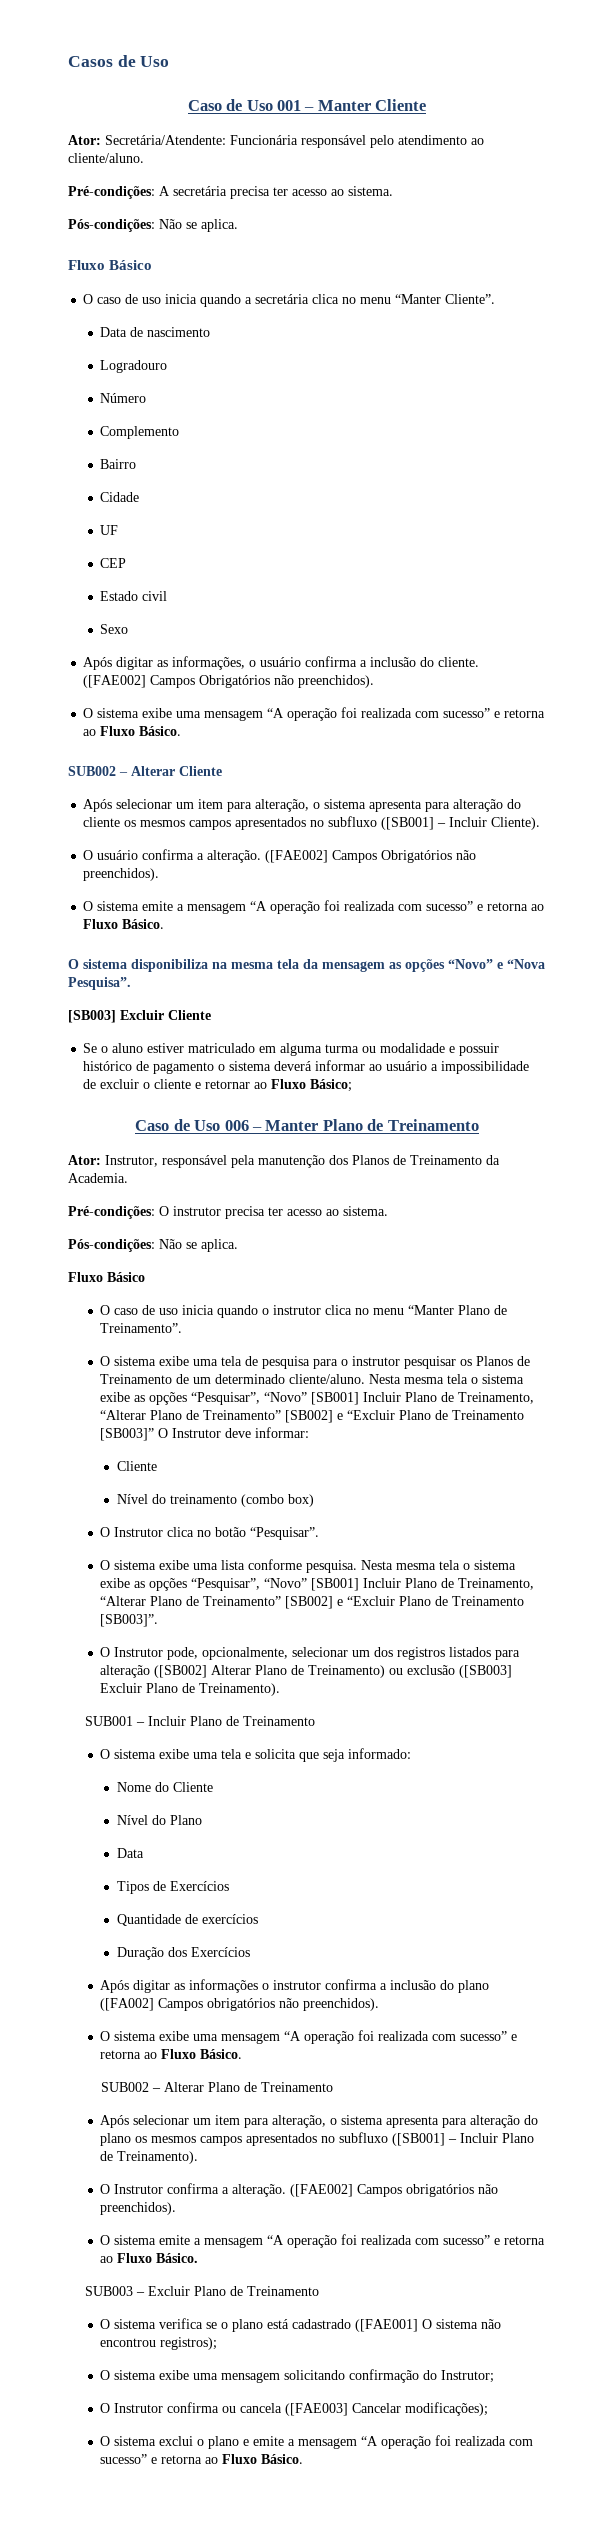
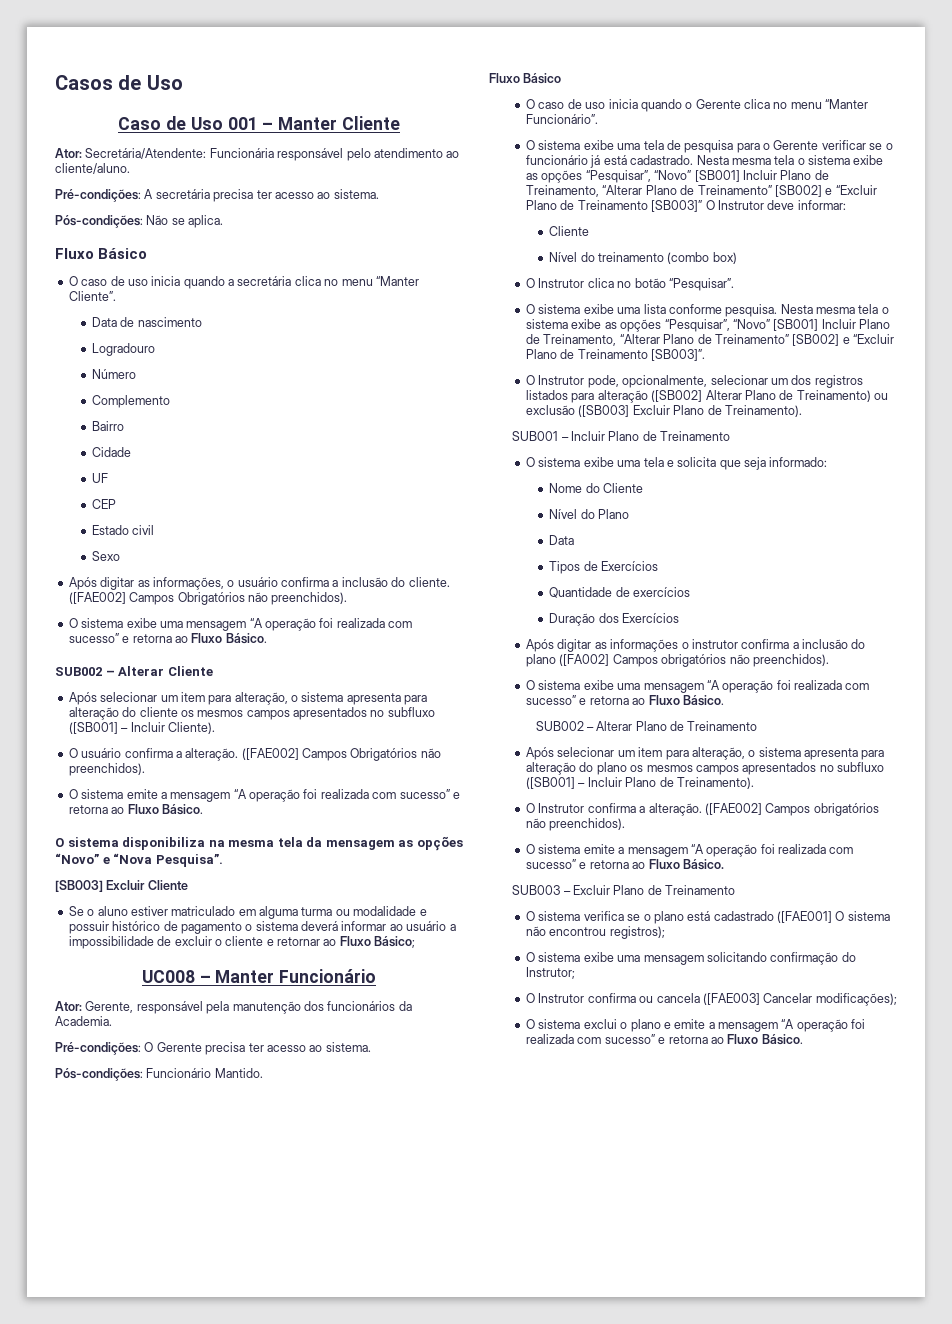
- Caso de Uso 006 – Manter Plano de Treinamento
- Ator: Instrutor, responsável pela manutenção dos Planos de Treinamento da Academia.
+ UC008 – Manter Funcionário
+ Ator: Gerente, responsável pela manutenção dos funcionários da Academia.
- Pré-condições: O instrutor precisa ter acesso ao sistema.
- Pós-condições: Não se aplica.
+ Pré-condições: O Gerente precisa ter acesso ao sistema.
+ Pós-condições: Funcionário Mantido.
- O caso de uso inicia quando o instrutor clica no menu “Manter Plano de Treinamento”.
+ O caso de uso inicia quando o Gerente clica no menu “Manter Funcionário”.
- O sistema exibe uma tela de pesquisa para o instrutor pesquisar os Planos de Treinamento de um determinado cliente/aluno.
+ O sistema exibe uma tela de pesquisa para o Gerente verificar se o funcionário já está cadastrado.

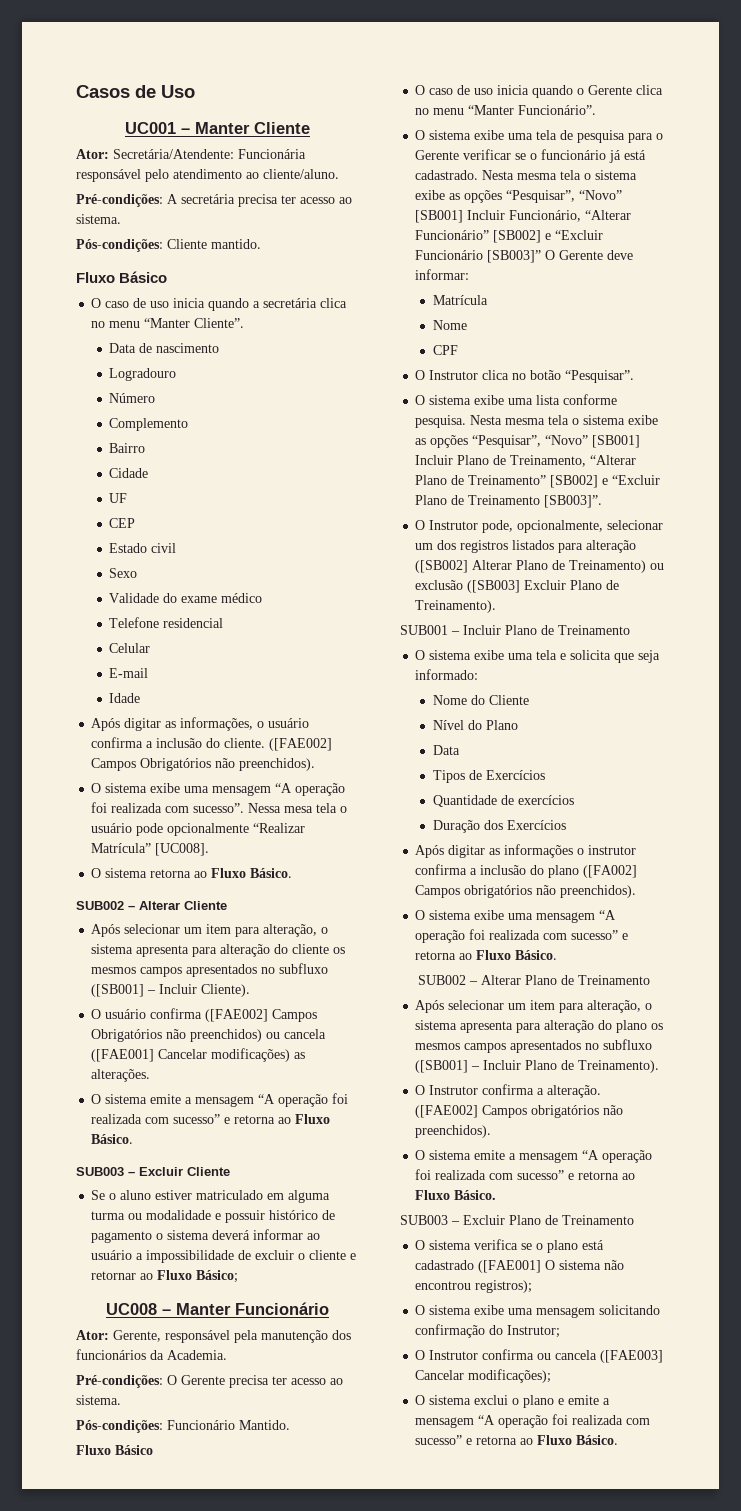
- Caso de Uso 001 – Manter Cliente
+ UC001 – Manter Cliente
- Pós-condições: Não se aplica.
+ Pós-condições: Cliente mantido.
+ Validade do exame médico
+ Telefone residencial
+ Celular
+ E-mail
+ Idade
  Após digitar as informações, o usuário confirma a inclusão do cliente. ([FAE002] Campos Obrigatórios não preenchidos).
- O sistema exibe uma mensagem “A operação foi realizada com sucesso” e retorna ao Fluxo Básico.
+ O sistema exibe uma mensagem “A operação foi realizada com sucesso”. Nessa mesa tela o usuário pode opcionalmente “Realizar Matrícula” [UC008].
+ O sistema retorna ao Fluxo Básico.
- O usuário confirma a alteração. ([FAE002] Campos Obrigatórios não preenchidos).
+ O usuário confirma ([FAE002] Campos Obrigatórios não preenchidos) ou cancela ([FAE001] Cancelar modificações) as alterações.
- O sistema disponibiliza na mesma tela da mensagem as opções “Novo” e “Nova Pesquisa”.
- [SB003] Excluir Cliente
+ SUB003 – Excluir Cliente
- Nesta mesma tela o sistema exibe as opções “Pesquisar”, “Novo” [SB001] Incluir Plano de Treinamento, “Alterar Plano de Treinamento” [SB002] e “Excluir Plano de Treinamento [SB003]” O Instrutor deve informar:
- Cliente
- Nível do treinamento (combo box)
+ Nesta mesma tela o sistema exibe as opções “Pesquisar”, “Novo” [SB001] Incluir Funcionário, “Alterar Funcionário” [SB002] e “Excluir Funcionário [SB003]” O Gerente deve informar:
+ Matrícula
+ Nome
+ CPF

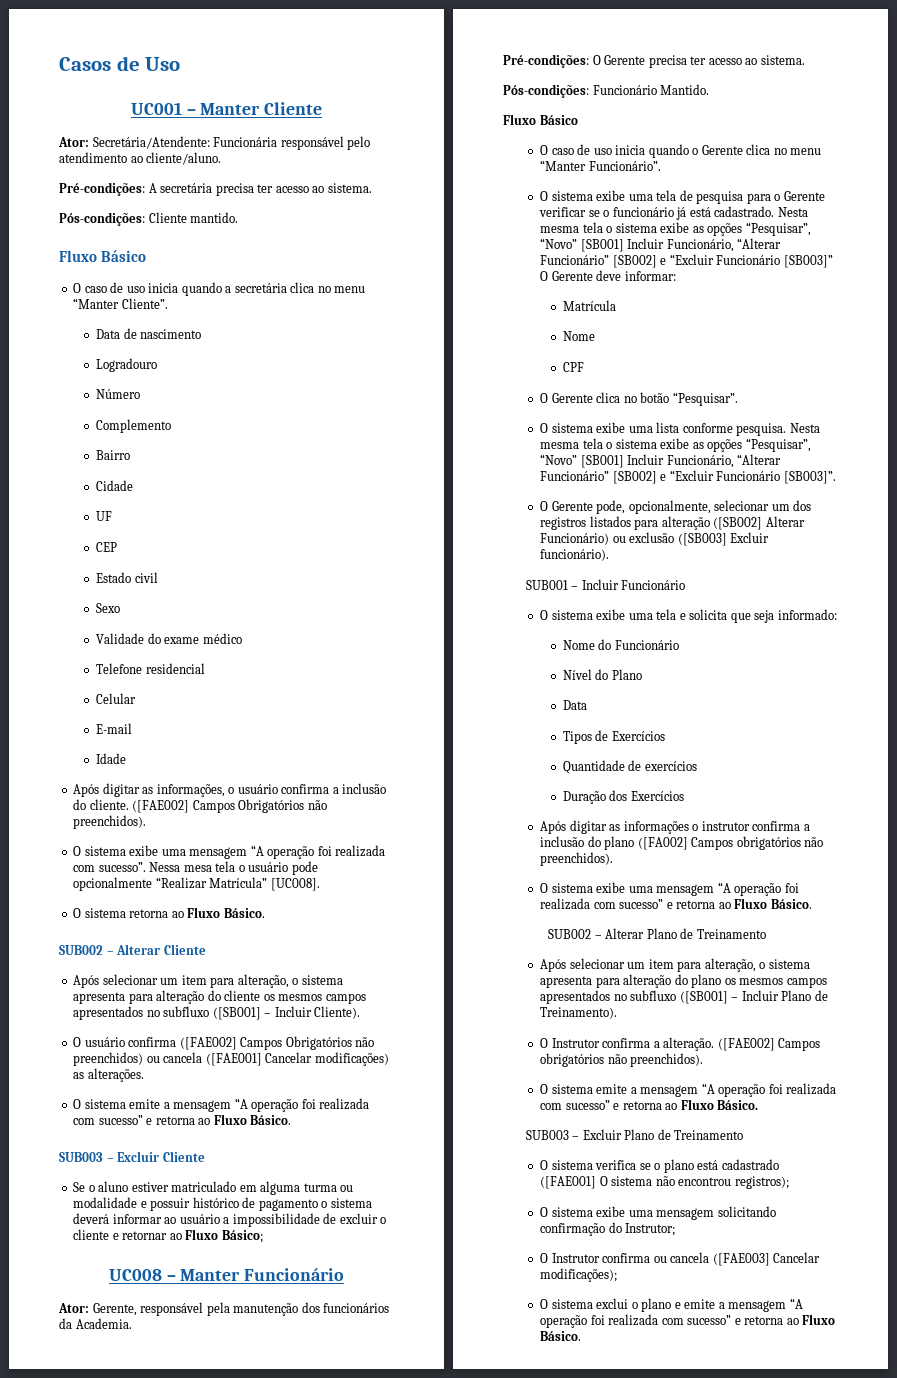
- O Instrutor clica no botão “Pesquisar”.
+ O Gerente clica no botão “Pesquisar”.
- Nesta mesma tela o sistema exibe as opções “Pesquisar”, “Novo” [SB001] Incluir Plano de Treinamento, “Alterar Plano de Treinamento” [SB002] e “Excluir Plano de Treinamento [SB003]”.
+ Nesta mesma tela o sistema exibe as opções “Pesquisar”, “Novo” [SB001] Incluir Funcionário, “Alterar Funcionário” [SB002] e “Excluir Funcionário [SB003]”.
- O Instrutor pode, opcionalmente, selecionar um dos registros listados para alteração ([SB002] Alterar Plano de Treinamento) ou exclusão ([SB003] Excluir Plano de Treinamento).
+ O Gerente pode, opcionalmente, selecionar um dos registros listados para alteração ([SB002] Alterar Funcionário) ou exclusão ([SB003] Excluir funcionário).
- SUB001 – Incluir Plano de Treinamento
+ SUB001 – Incluir Funcionário
- Nome do Cliente
+ Nome do Funcionário

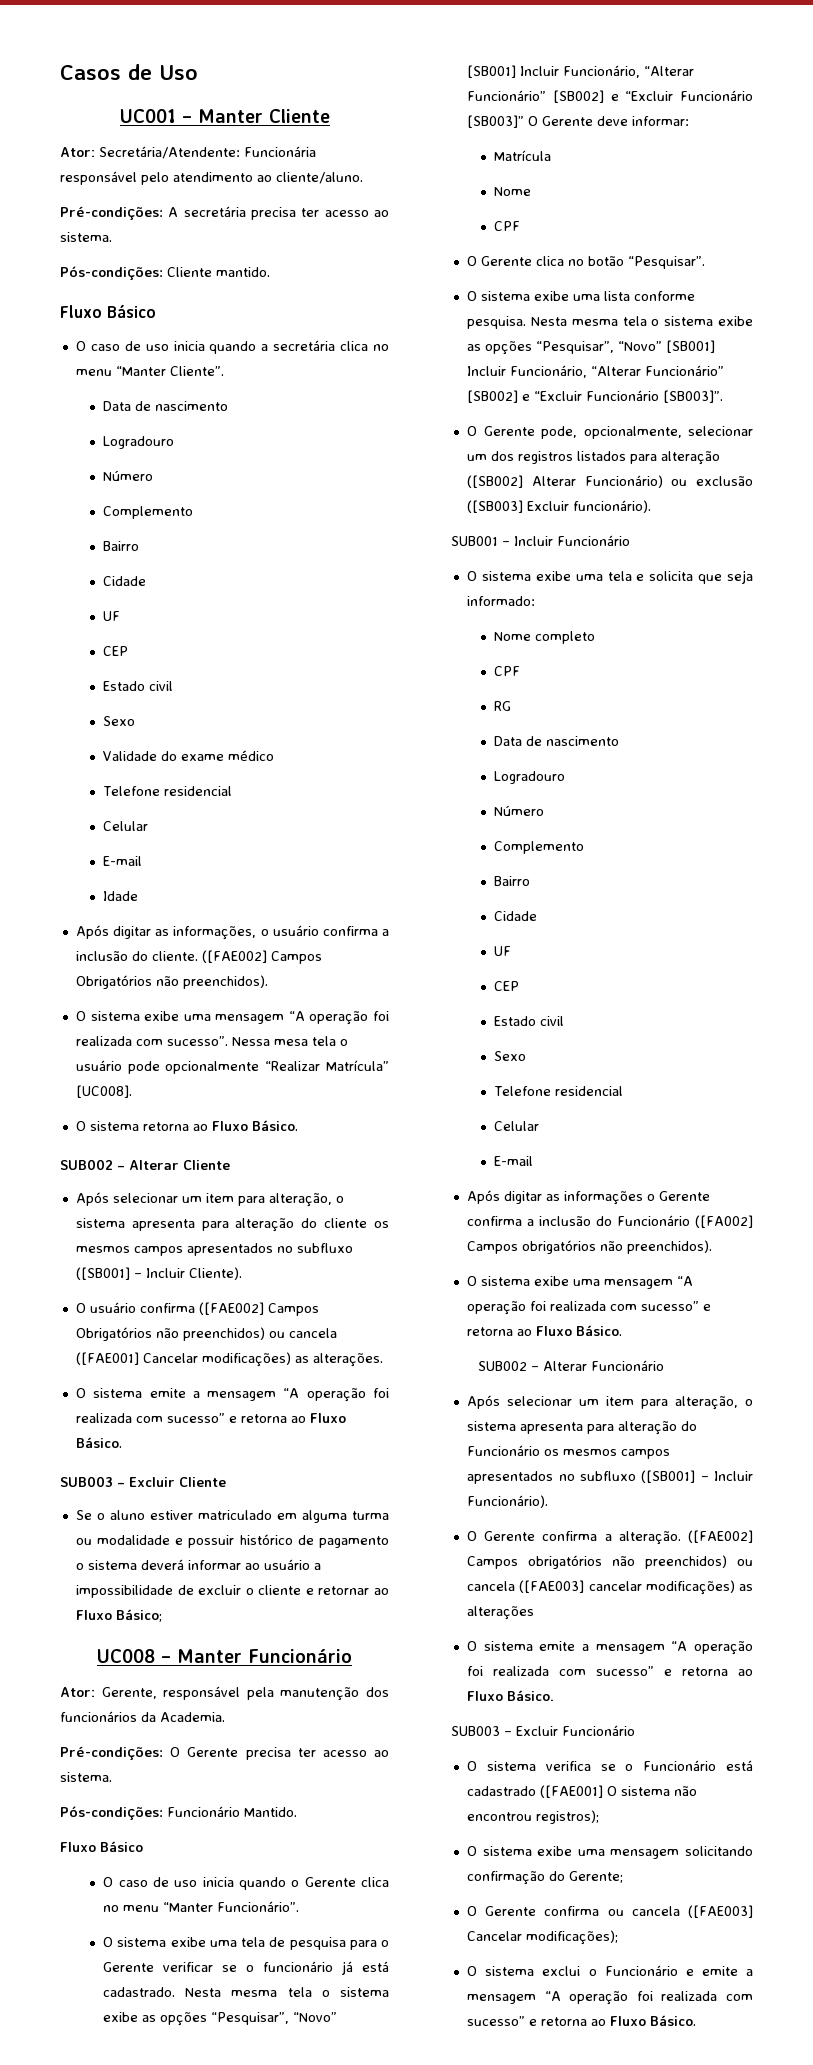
- Nome do Funcionário
- Nível do Plano
- Data
- Tipos de Exercícios
- Quantidade de exercícios
- Duração dos Exercícios
+ Nome completo
+ CPF
+ RG
+ Data de nascimento
+ Logradouro
+ Número
+ Complemento
+ Bairro
+ Cidade
+ UF
+ CEP
+ Estado civil
+ Sexo
+ Telefone residencial
+ Celular
+ E-mail
- Após digitar as informações o instrutor confirma a inclusão do plano ([FA002] Campos obrigatórios não preenchidos).
+ Após digitar as informações o Gerente confirma a inclusão do Funcionário ([FA002] Campos obrigatórios não preenchidos).
- SUB002 – Alterar Plano de Treinamento
+ SUB002 – Alterar Funcionário
- Após selecionar um item para alteração, o sistema apresenta para alteração do plano os mesmos campos apresentados no subfluxo ([SB001] – Incluir Plano de Treinamento).
- O Instrutor confirma a alteração.
+ Após selecionar um item para alteração, o sistema apresenta para alteração do Funcionário os mesmos campos apresentados no subfluxo ([SB001] – Incluir Funcionário).
+ O Gerente confirma a alteração.
- ([FAE002] Campos obrigatórios não preenchidos).
+ ([FAE002] Campos obrigatórios não preenchidos) ou cancela ([FAE003] cancelar modificações) as alterações
- SUB003 – Excluir Plano de Treinamento
+ SUB003 – Excluir Funcionário
- O sistema verifica se o plano está cadastrado ([FAE001] O sistema não encontrou registros);
+ O sistema verifica se o Funcionário está cadastrado ([FAE001] O sistema não encontrou registros);
- O sistema exibe uma mensagem solicitando confirmação do Instrutor;
- O Instrutor confirma ou cancela ([FAE003] Cancelar modificações);
+ O sistema exibe uma mensagem solicitando confirmação do Gerente;
+ O Gerente confirma ou cancela ([FAE003] Cancelar modificações);
- O sistema exclui o plano e emite a mensagem “A operação foi realizada com sucesso” e retorna ao Fluxo Básico.
+ O sistema exclui o Funcionário e emite a mensagem “A operação foi realizada com sucesso” e retorna ao Fluxo Básico.

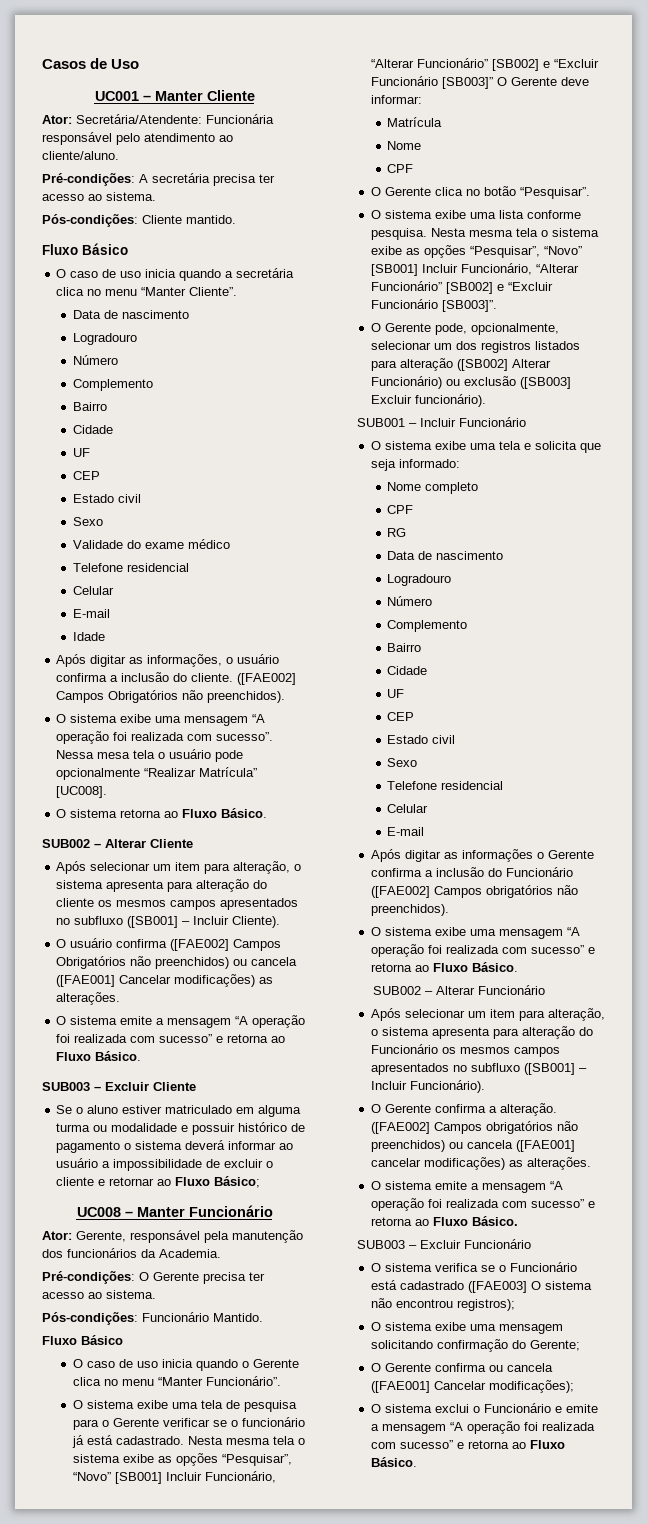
- Após digitar as informações o Gerente confirma a inclusão do Funcionário ([FA002] Campos obrigatórios não preenchidos).
+ Após digitar as informações o Gerente confirma a inclusão do Funcionário ([FAE002] Campos obrigatórios não preenchidos).
- ([FAE002] Campos obrigatórios não preenchidos) ou cancela ([FAE003] cancelar modificações) as alterações
+ ([FAE002] Campos obrigatórios não preenchidos) ou cancela ([FAE001] cancelar modificações) as alterações.
- O sistema verifica se o Funcionário está cadastrado ([FAE001] O sistema não encontrou registros);
+ O sistema verifica se o Funcionário está cadastrado ([FAE003] O sistema não encontrou registros);
- O Gerente confirma ou cancela ([FAE003] Cancelar modificações);
+ O Gerente confirma ou cancela ([FAE001] Cancelar modificações);

